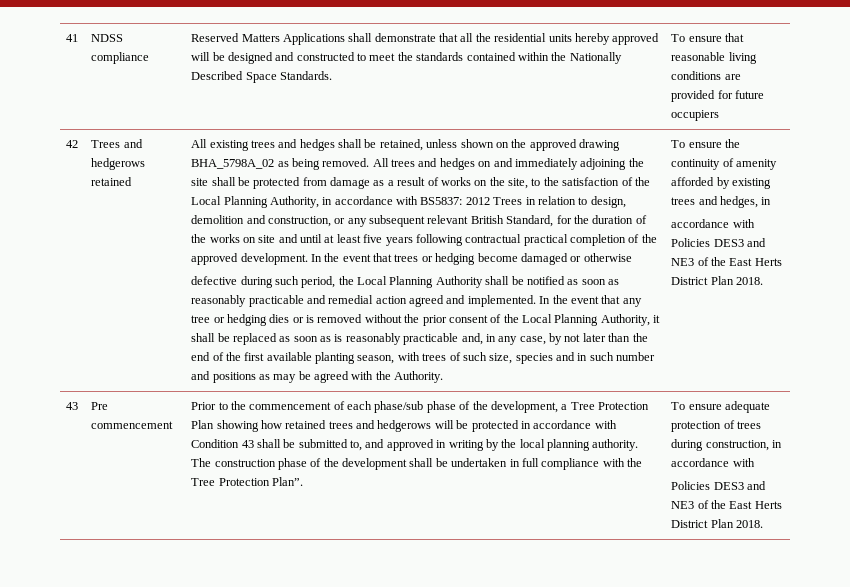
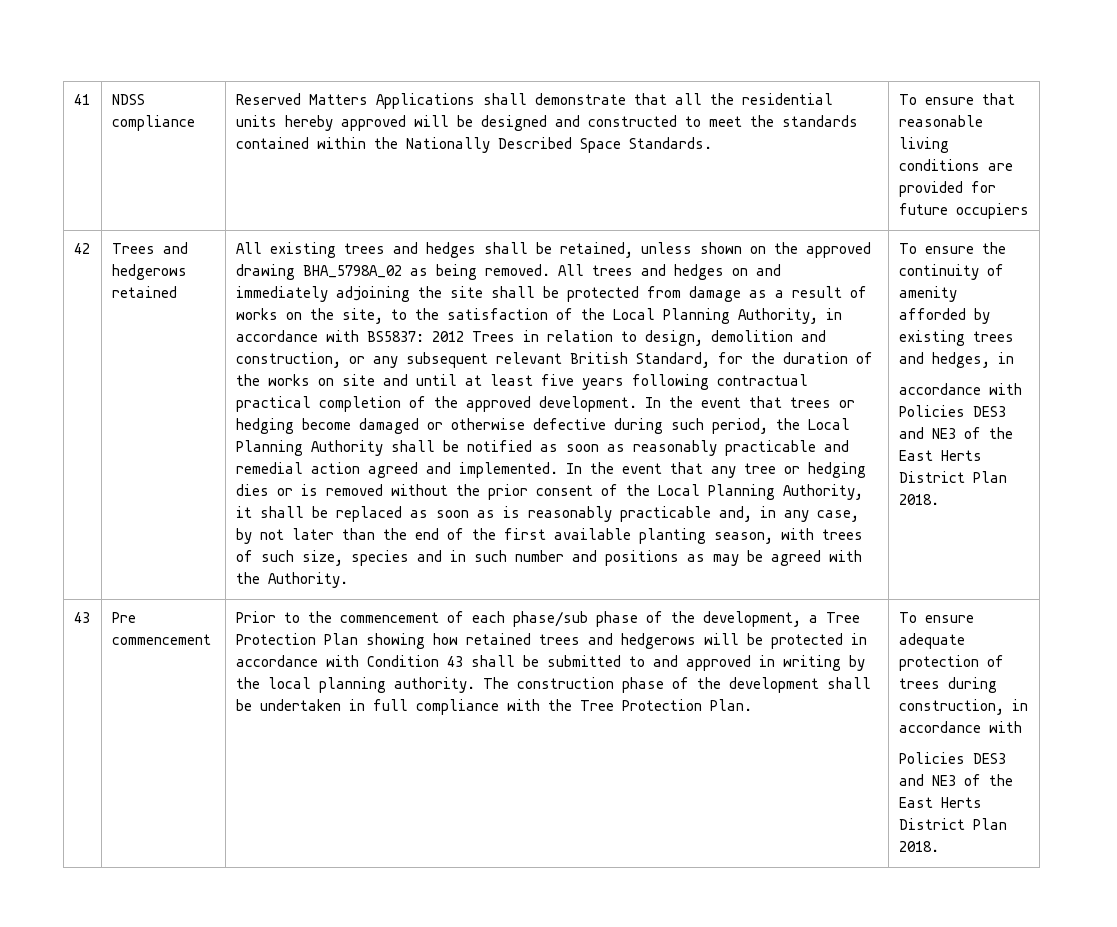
- In the event that trees or hedging become damaged or otherwise
- defective during such period, the Local Planning Authority shall be notified as soon as reasonably practicable and remedial action agreed and implemented.
+ In the event that trees or hedging become damaged or otherwise defective during such period, the Local Planning Authority shall be notified as soon as reasonably practicable and remedial action agreed and implemented.
- Prior to the commencement of each phase/sub phase of the development, a Tree Protection Plan showing how retained trees and hedgerows will be protected in accordance with Condition 43 shall be submitted to, and approved in writing by the local planning authority.
+ Prior to the commencement of each phase/sub phase of the development, a Tree Protection Plan showing how retained trees and hedgerows will be protected in accordance with Condition 43 shall be submitted to and approved in writing by the local planning authority.
- The construction phase of the development shall be undertaken in full compliance with the Tree Protection Plan”.
+ The construction phase of the development shall be undertaken in full compliance with the Tree Protection Plan.

